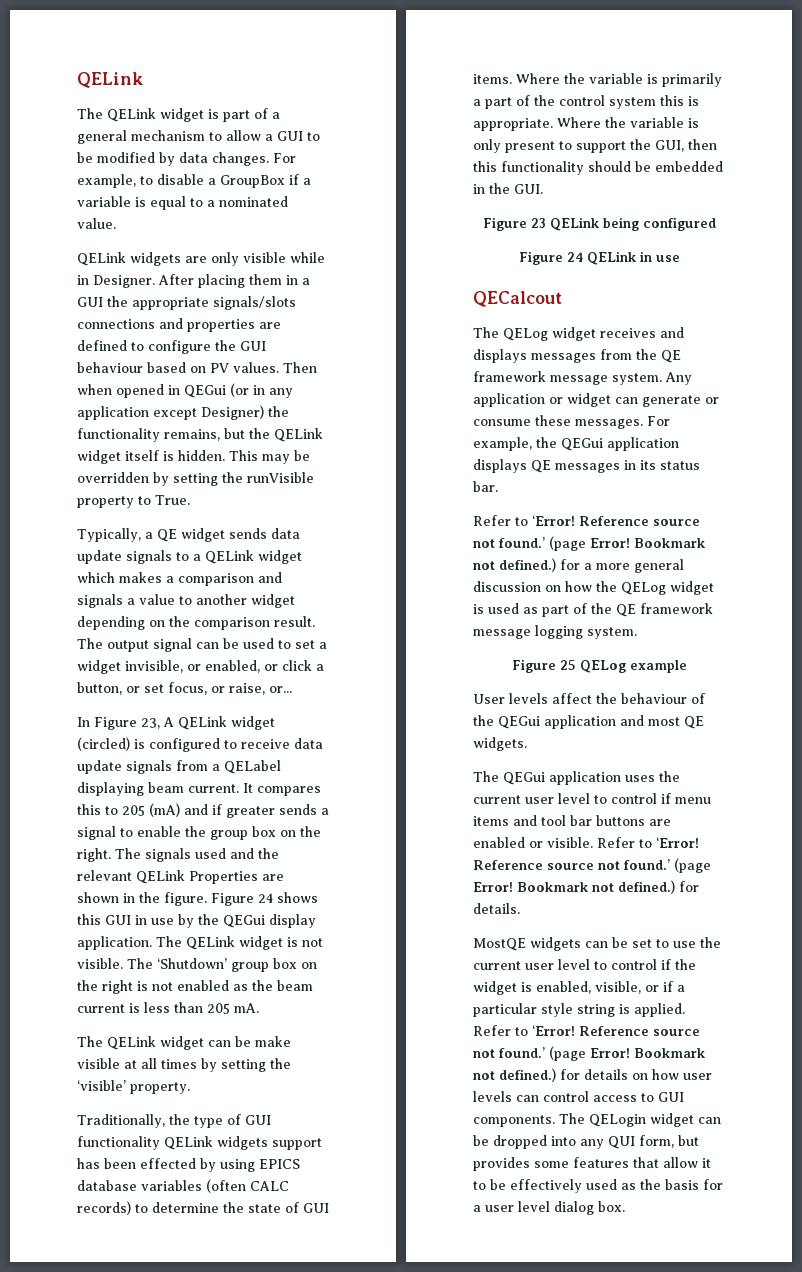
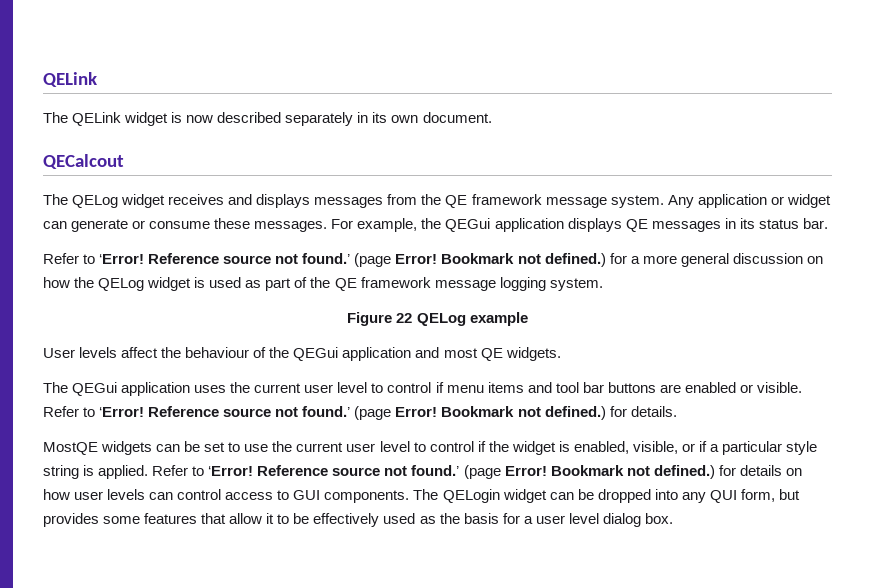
- The QELink widget is part of a general mechanism to allow a GUI to be modified by data changes. For example, to disable a GroupBox if a variable is equal to a nominated value.
- QELink widgets are only visible while in Designer. After placing them in a GUI the appropriate signals/slots connections and properties are defined to configure the GUI behaviour based on PV values. Then when opened in QEGui (or in any application except Designer) the functionality remains, but the QELink widget itself is hidden. This may be overridden by setting the runVisible property to True.
- Typically, a QE widget sends data update signals to a QELink widget which makes a comparison and signals a value to another widget depending on the comparison result. The output signal can be used to set a widget invisible, or enabled, or click a button, or set focus, or raise, or...
- In Figure 23, A QELink widget (circled) is configured to receive data update signals from a QELabel displaying beam current. It compares this to 205 (mA) and if greater sends a signal to enable the group box on the right. The signals used and the relevant QELink Properties are shown in the figure. Figure 24 shows this GUI in use by the QEGui display application. The QELink widget is not visible. The ‘Shutdown’ group box on the right is not enabled as the beam current is less than 205 mA.
- The QELink widget can be make visible at all times by setting the ‘visible’ property.
- Traditionally, the type of GUI functionality QELink widgets support has been effected by using EPICS database variables (often CALC records) to determine the state of GUI items. Where the variable is primarily a part of the control system this is appropriate. Where the variable is only present to support the GUI, then this functionality should be embedded in the GUI.
- Figure 23 QELink being configured
- Figure 24 QELink in use
+ The QELink widget is now described separately in its own document.
- Figure 25 QELog example
+ Figure 22 QELog example

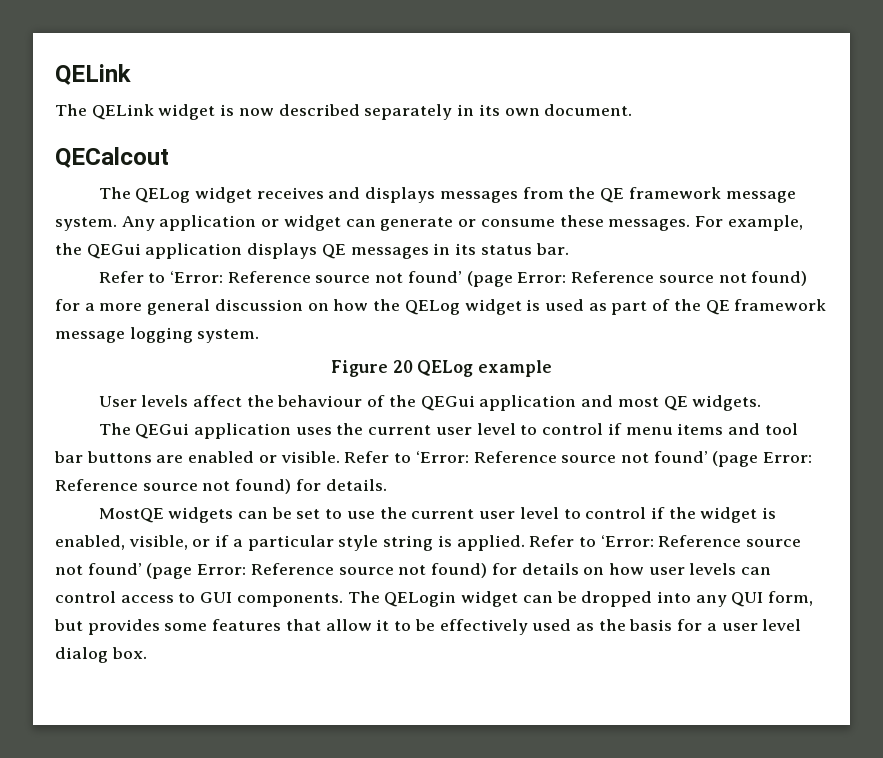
- Refer to ‘Error! Reference source not found.’ (page Error! Bookmark not defined.) for a more general discussion on how the QELog widget is used as part of the QE framework message logging system.
+ Refer to ‘Error: Reference source not found’ (page Error: Reference source not found) for a more general discussion on how the QELog widget is used as part of the QE framework message logging system.
- Figure 22 QELog example
+ Figure 20 QELog example
- Refer to ‘Error! Reference source not found.’ (page Error! Bookmark not defined.) for details.
+ Refer to ‘Error: Reference source not found’ (page Error: Reference source not found) for details.
- Refer to ‘Error! Reference source not found.’ (page Error! Bookmark not defined.) for details on how user levels can control access to GUI components.
+ Refer to ‘Error: Reference source not found’ (page Error: Reference source not found) for details on how user levels can control access to GUI components.

